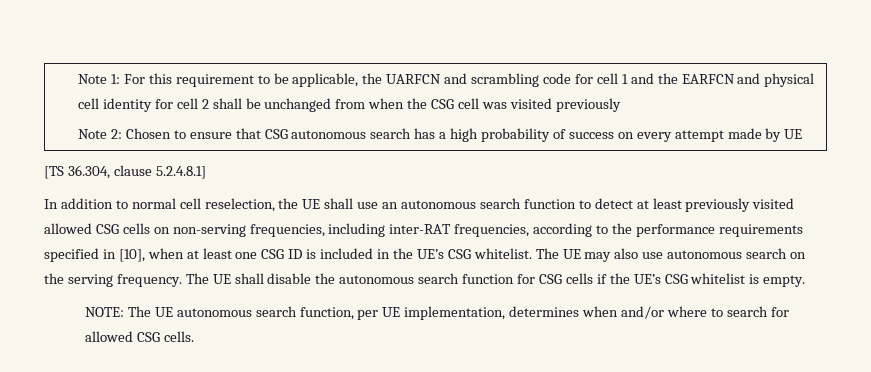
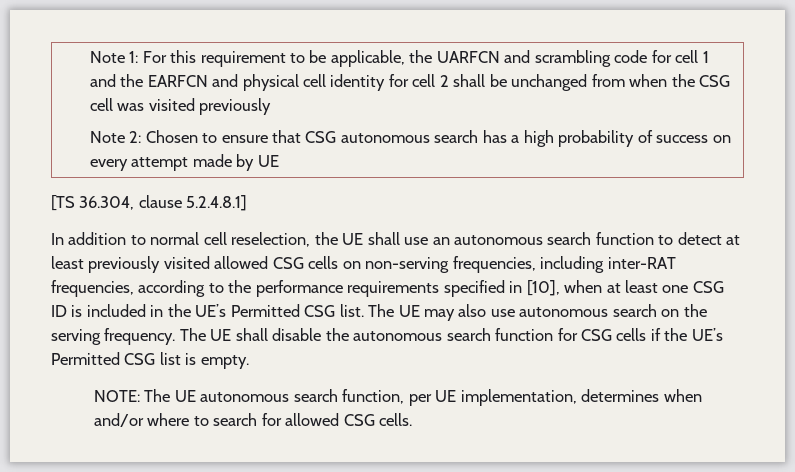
- In addition to normal cell reselection, the UE shall use an autonomous search function to detect at least previously visited allowed CSG cells on non-serving frequencies, including inter-RAT frequencies, according to the performance requirements specified in [10], when at least one CSG ID is included in the UE’s CSG whitelist.
+ In addition to normal cell reselection, the UE shall use an autonomous search function to detect at least previously visited allowed CSG cells on non-serving frequencies, including inter-RAT frequencies, according to the performance requirements specified in [10], when at least one CSG ID is included in the UE’s Permitted CSG list.
- The UE shall disable the autonomous search function for CSG cells if the UE’s CSG whitelist is empty.
+ The UE shall disable the autonomous search function for CSG cells if the UE’s Permitted CSG list is empty.

